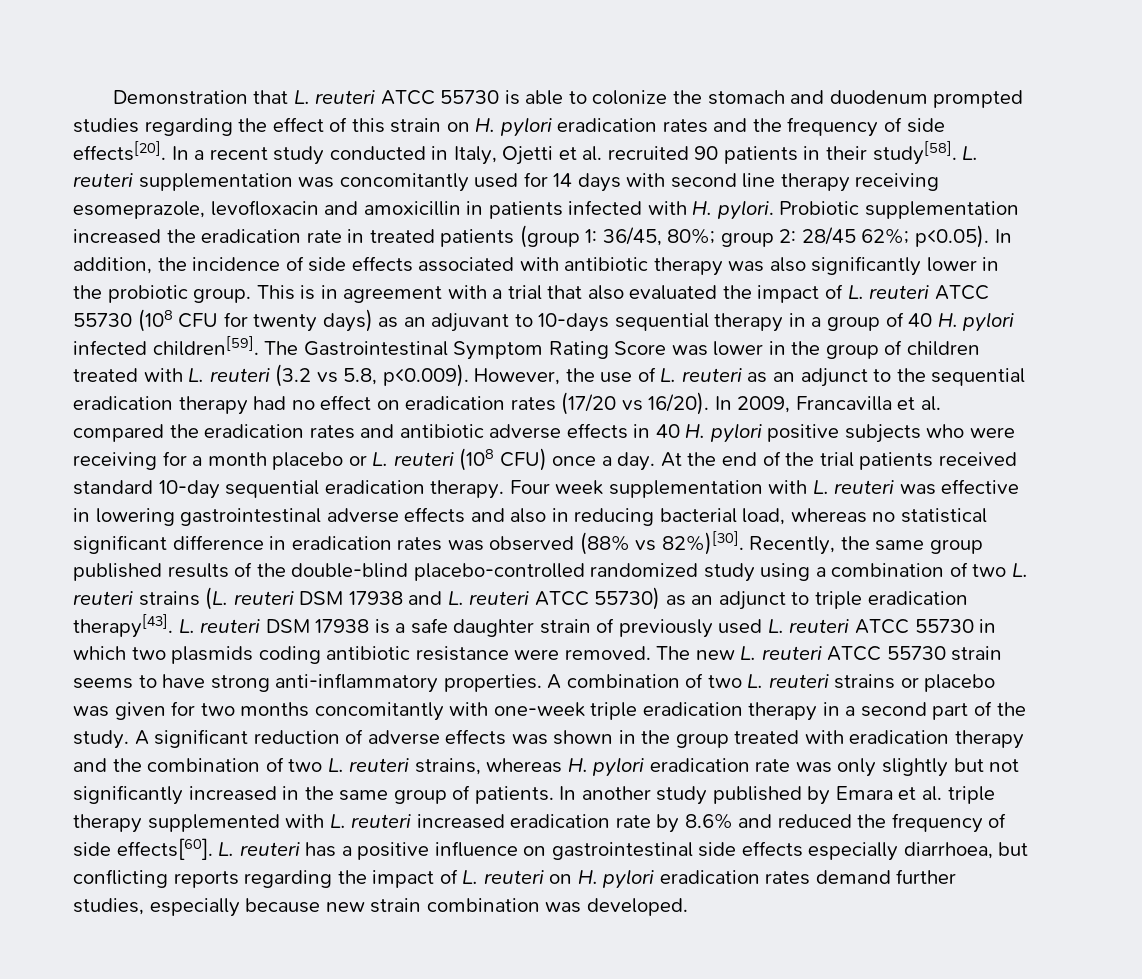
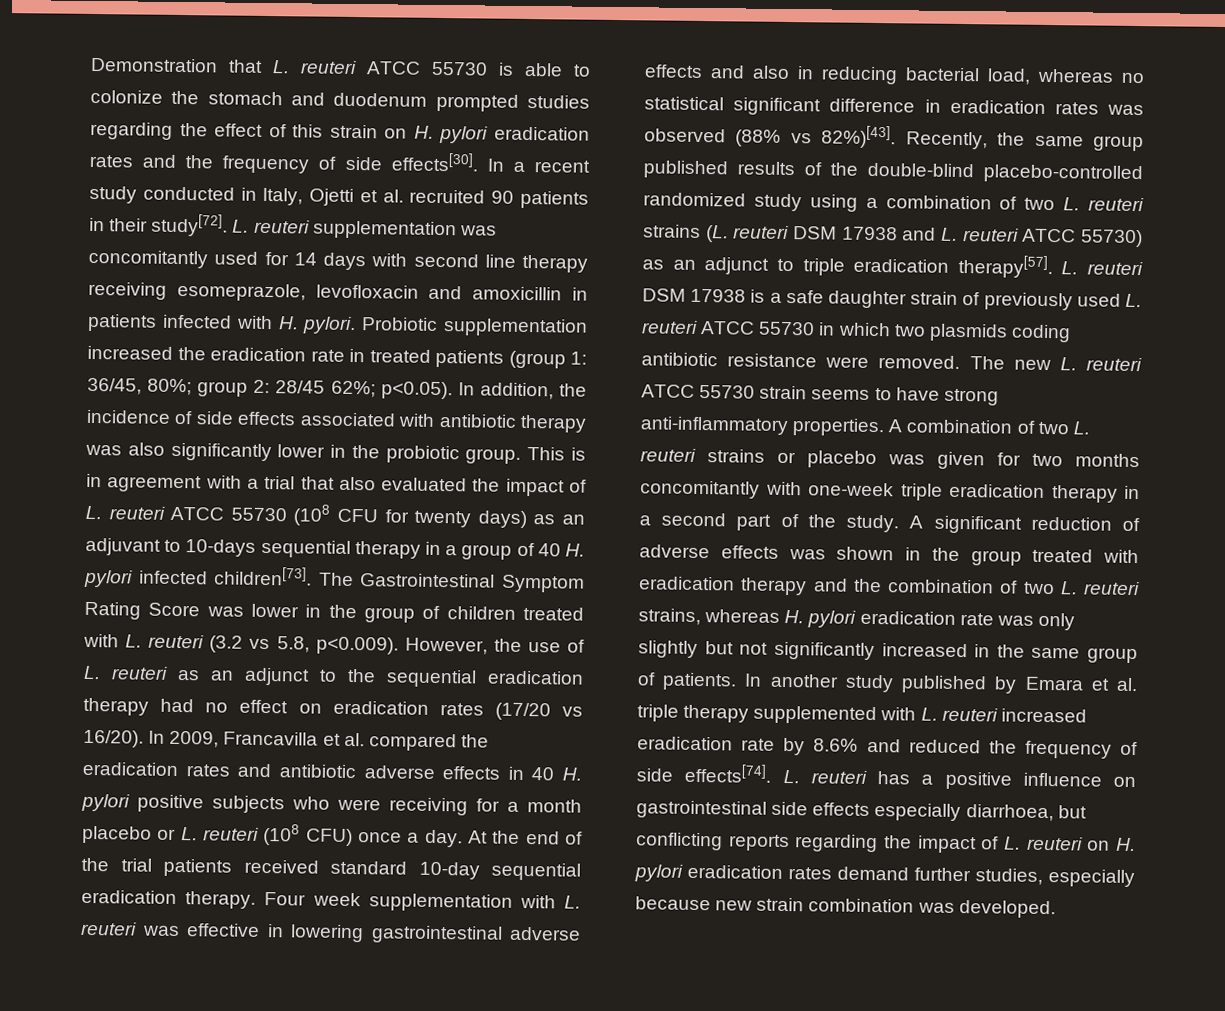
- Demonstration that L. reuteri ATCC 55730 is able to colonize the stomach and duodenum prompted studies regarding the effect of this strain on H. pylori eradication rates and the frequency of side effects[20].
+ Demonstration that L. reuteri ATCC 55730 is able to colonize the stomach and duodenum prompted studies regarding the effect of this strain on H. pylori eradication rates and the frequency of side effects[30].
- In a recent study conducted in Italy, Ojetti et al. recruited 90 patients in their study[58].
+ In a recent study conducted in Italy, Ojetti et al. recruited 90 patients in their study[72].
- This is in agreement with a trial that also evaluated the impact of L. reuteri ATCC 55730 (108 CFU for twenty days) as an adjuvant to 10-days sequential therapy in a group of 40 H. pylori infected children[59].
+ This is in agreement with a trial that also evaluated the impact of L. reuteri ATCC 55730 (108 CFU for twenty days) as an adjuvant to 10-days sequential therapy in a group of 40 H. pylori infected children[73].
- Four week supplementation with L. reuteri was effective in lowering gastrointestinal adverse effects and also in reducing bacterial load, whereas no statistical significant difference in eradication rates was observed (88% vs 82%)[30].
+ Four week supplementation with L. reuteri was effective in lowering gastrointestinal adverse effects and also in reducing bacterial load, whereas no statistical significant difference in eradication rates was observed (88% vs 82%)[43].
- Recently, the same group published results of the double-blind placebo-controlled randomized study using a combination of two L. reuteri strains (L. reuteri DSM 17938 and L. reuteri ATCC 55730) as an adjunct to triple eradication therapy[43].
+ Recently, the same group published results of the double-blind placebo-controlled randomized study using a combination of two L. reuteri strains (L. reuteri DSM 17938 and L. reuteri ATCC 55730) as an adjunct to triple eradication therapy[57].
- In another study published by Emara et al. triple therapy supplemented with L. reuteri increased eradication rate by 8.6% and reduced the frequency of side effects[60].
+ In another study published by Emara et al. triple therapy supplemented with L. reuteri increased eradication rate by 8.6% and reduced the frequency of side effects[74].

